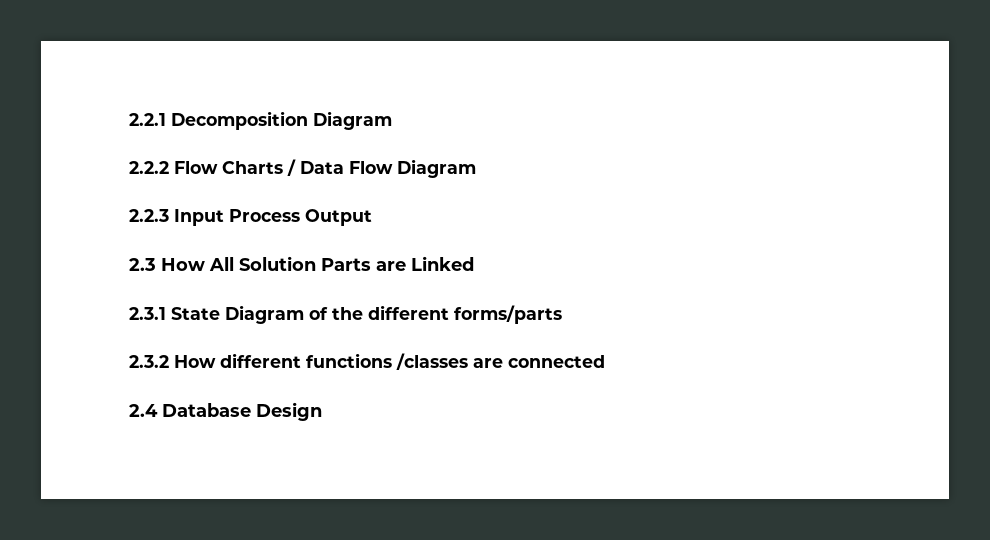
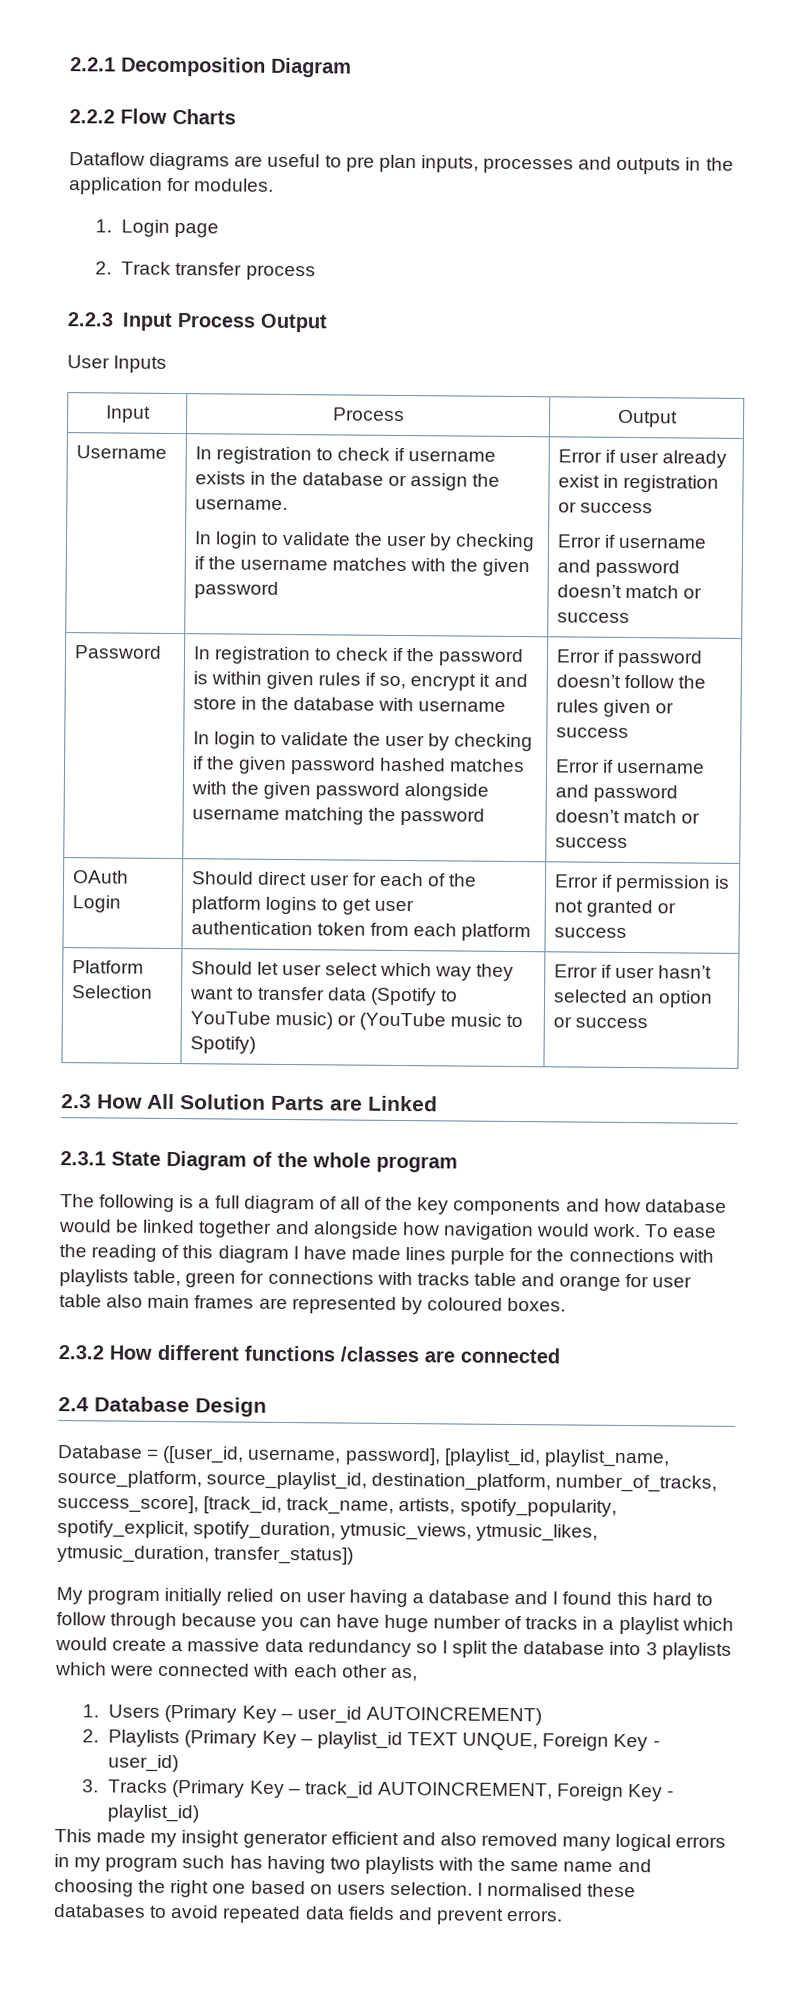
- 2.2.2 Flow Charts / Data Flow Diagram
+ 2.2.2 Flow Charts
+ Dataflow diagrams are useful to pre plan inputs, processes and outputs in the application for modules.
+ 1. Login page
+ 2. Track transfer process
  2.2.3 Input Process Output
+ User Inputs
+ Input | Process | Output
+ Username | In registration to check if username exists in the database or assign the username.
+ In login to validate the user by checking if the username matches with the given password | Error if user already exist in registration or success
+ Error if username and password doesn’t match or success
+ Password | In registration to check if the password is within given rules if so, encrypt it and store in the database with username
+ In login to validate the user by checking if the given password hashed matches with the given password alongside username matching the password | Error if password doesn’t follow the rules given or success
+ Error if username and password doesn’t match or success
+ OAuth Login | Should direct user for each of the platform logins to get user authentication token from each platform | Error if permission is not granted or success
+ Platform Selection | Should let user select which way they want to transfer data (Spotify to YouTube music) or (YouTube music to Spotify) | Error if user hasn’t selected an option or success
- 2.3.1 State Diagram of the different forms/parts
+ 2.3.1 State Diagram of the whole program
+ The following is a full diagram of all of the key components and how database would be linked together and alongside how navigation would work. To ease the reading of this diagram I have made lines purple for the connections with playlists table, green for connections with tracks table and orange for user table also main frames are represented by coloured boxes.
+ Database = ([user_id, username, password], [playlist_id, playlist_name, source_platform, source_playlist_id, destination_platform, number_of_tracks, success_score], [track_id, track_name, artists, spotify_popularity, spotify_explicit, spotify_duration, ytmusic_views, ytmusic_likes, ytmusic_duration, transfer_status])
+ My program initially relied on user having a database and I found this hard to follow through because you can have huge number of tracks in a playlist which would create a massive data redundancy so I split the database into 3 playlists which were connected with each other as,
+ 1. Users (Primary Key – user_id AUTOINCREMENT)
+ 2. Playlists (Primary Key – playlist_id TEXT UNQUE, Foreign Key - user_id)
+ 3. Tracks (Primary Key – track_id AUTOINCREMENT, Foreign Key - playlist_id)
+ This made my insight generator efficient and also removed many logical errors in my program such has having two playlists with the same name and choosing the right one based on users selection. I normalised these databases to avoid repeated data fields and prevent errors.

